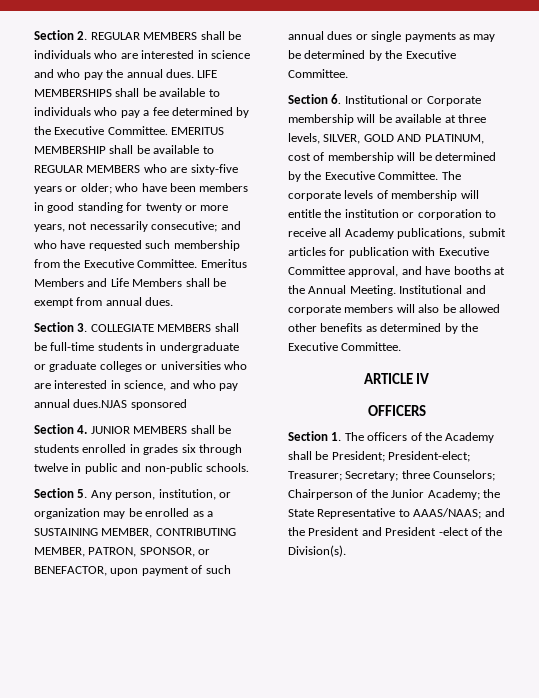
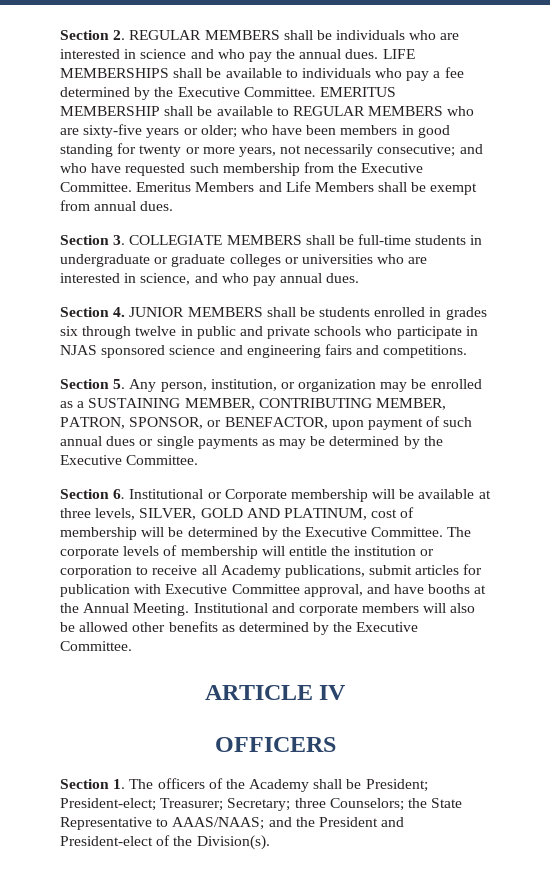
- Section 3. COLLEGIATE MEMBERS shall be full-time students in undergraduate or graduate colleges or universities who are interested in science, and who pay annual dues.NJAS sponsored
+ Section 3. COLLEGIATE MEMBERS shall be full-time students in undergraduate or graduate colleges or universities who are interested in science, and who pay annual dues.
- Section 4. JUNIOR MEMBERS shall be students enrolled in grades six through twelve in public and non-public schools.
+ Section 4. JUNIOR MEMBERS shall be students enrolled in grades six through twelve in public and private schools who participate in NJAS sponsored science and engineering fairs and competitions.
- Section 1. The officers of the Academy shall be President; President-elect; Treasurer; Secretary; three Counselors; Chairperson of the Junior Academy; the State Representative to AAAS/NAAS; and the President and President -elect of the Division(s).
+ Section 1. The officers of the Academy shall be President; President-elect; Treasurer; Secretary; three Counselors; the State Representative to AAAS/NAAS; and the President and President-elect of the Division(s).

